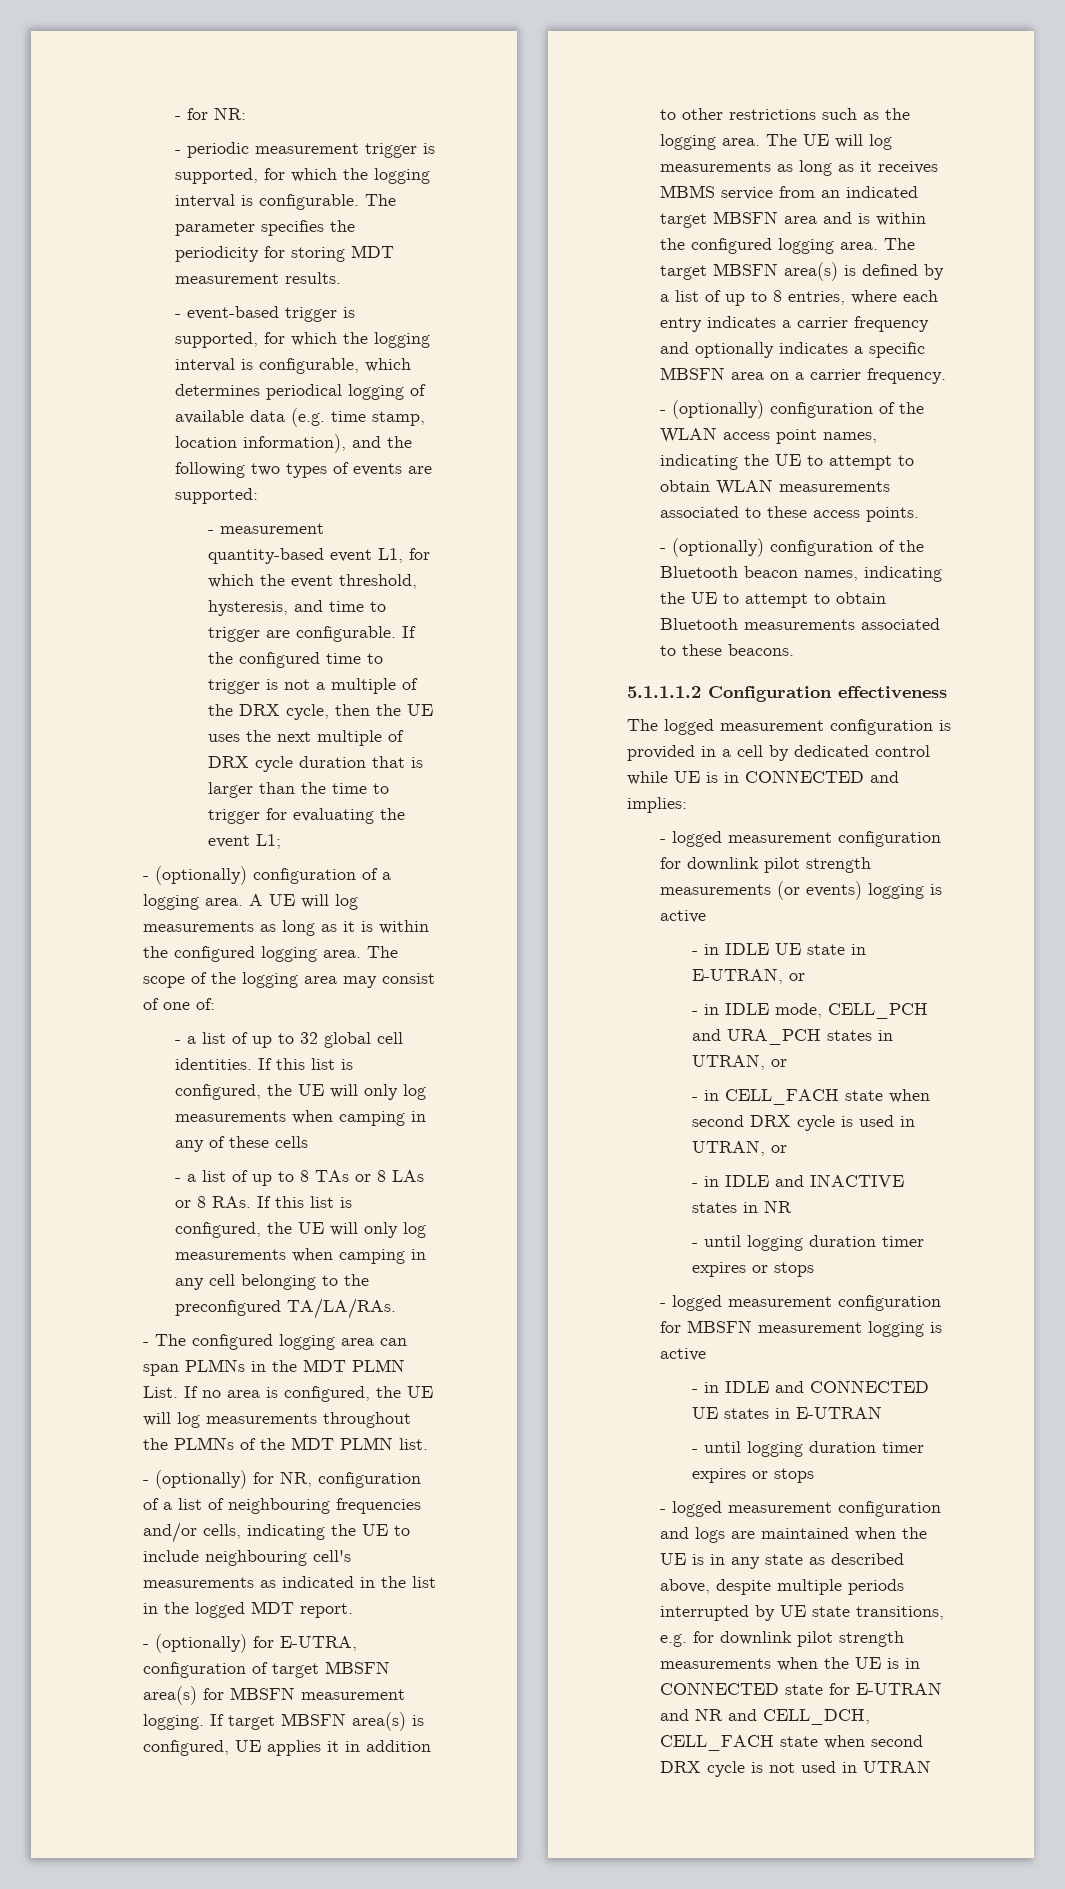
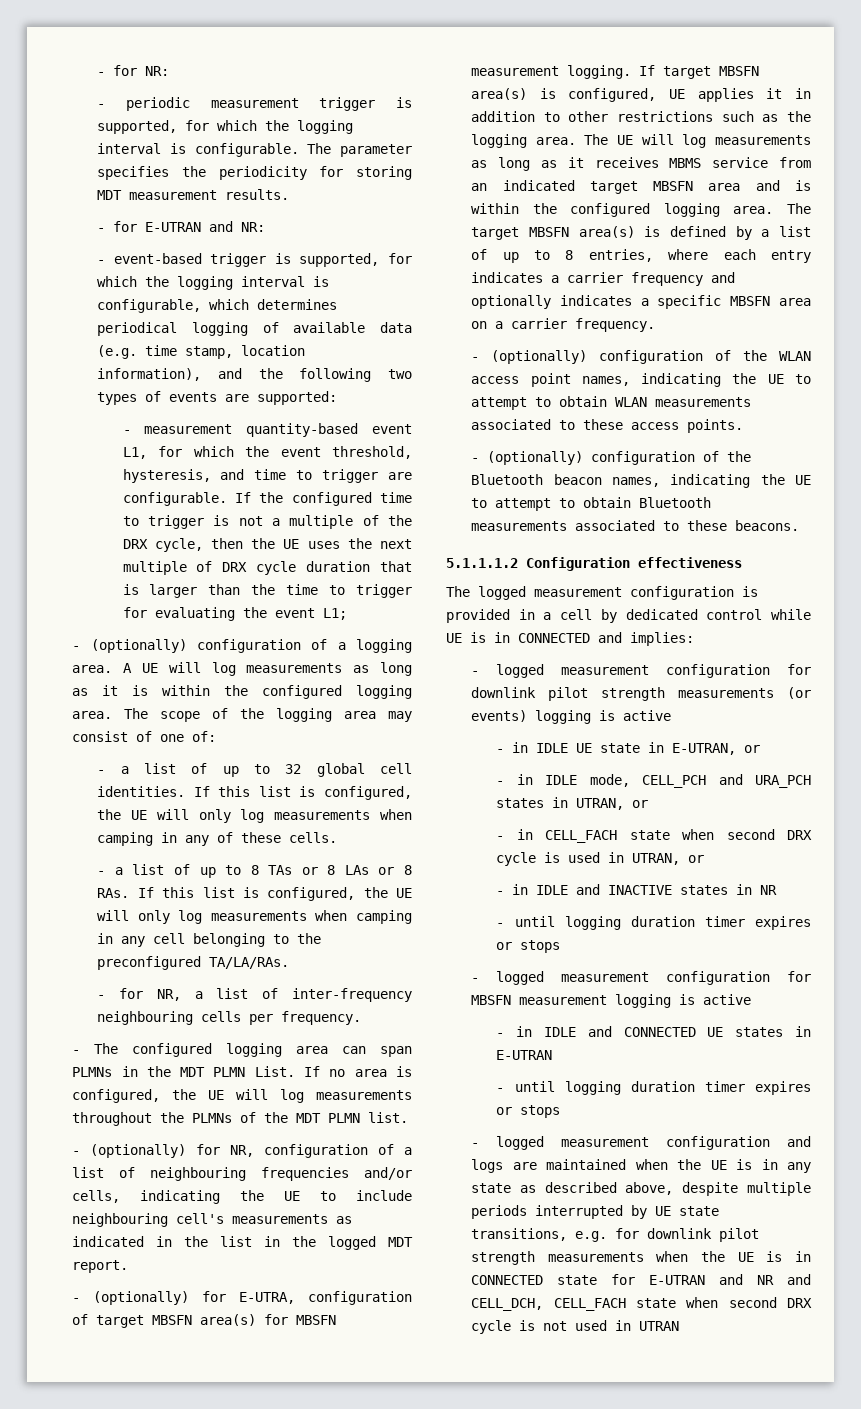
+ - for E-UTRAN and NR:
- If this list is configured, the UE will only log measurements when camping in any of these cells
+ If this list is configured, the UE will only log measurements when camping in any of these cells.
+ - for NR, a list of inter-frequency neighbouring cells per frequency.

